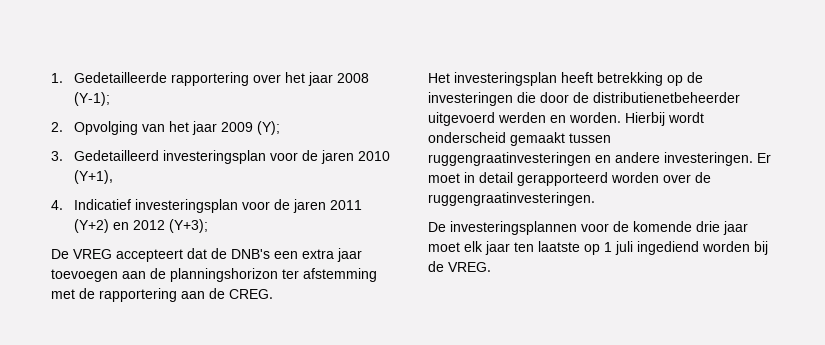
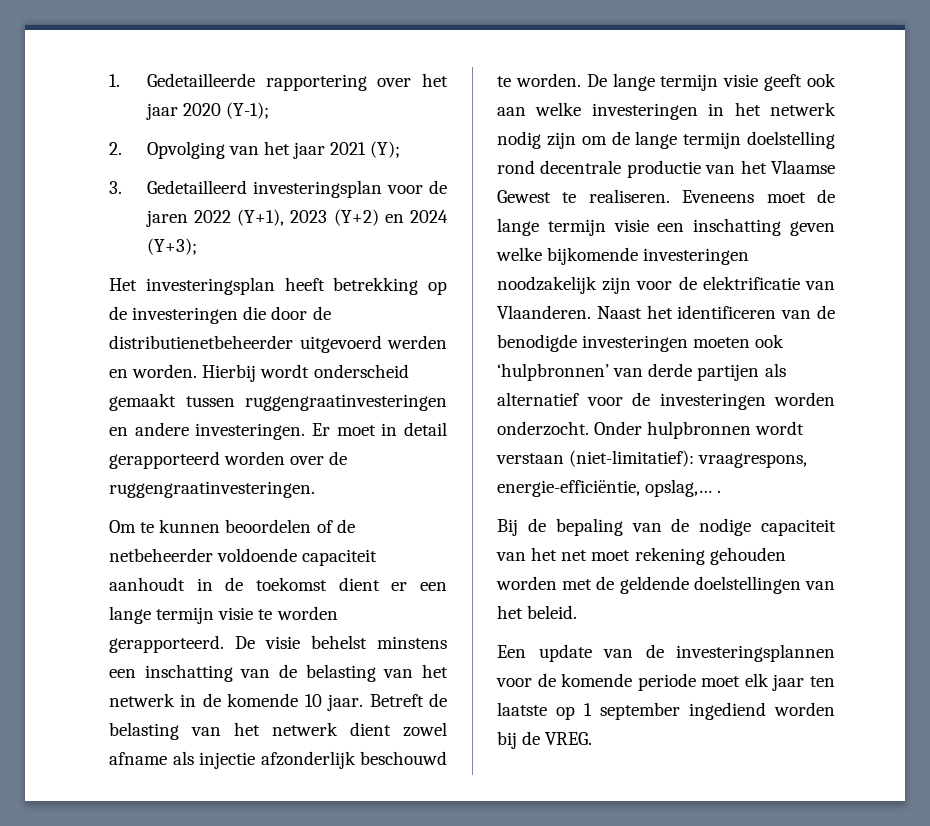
- 1. Gedetailleerde rapportering over het jaar 2008 (Y-1);
+ 1. Gedetailleerde rapportering over het jaar 2020 (Y-1);
- 2. Opvolging van het jaar 2009 (Y);
+ 2. Opvolging van het jaar 2021 (Y);
- 3. Gedetailleerd investeringsplan voor de jaren 2010 (Y+1),
- 4. Indicatief investeringsplan voor de jaren 2011 (Y+2) en 2012 (Y+3);
+ 3. Gedetailleerd investeringsplan voor de jaren 2022 (Y+1), 2023 (Y+2) en 2024 (Y+3);
- De VREG accepteert dat de DNB's een extra jaar toevoegen aan de planningshorizon ter afstemming met de rapportering aan de CREG.
- De investeringsplannen voor de komende drie jaar moet elk jaar ten laatste op 1 juli ingediend worden bij de VREG.
+ Om te kunnen beoordelen of de netbeheerder voldoende capaciteit aanhoudt in de toekomst dient er een lange termijn visie te worden gerapporteerd. De visie behelst minstens een inschatting van de belasting van het netwerk in de komende 10 jaar. Betreft de belasting van het netwerk dient zowel afname als injectie afzonderlijk beschouwd te worden. De lange termijn visie geeft ook aan welke investeringen in het netwerk nodig zijn om de lange termijn doelstelling rond decentrale productie van het Vlaamse Gewest te realiseren. Eveneens moet de lange termijn visie een inschatting geven welke bijkomende investeringen noodzakelijk zijn voor de elektrificatie van Vlaanderen. Naast het identificeren van de benodigde investeringen moeten ook ‘hulpbronnen’ van derde partijen als alternatief voor de investeringen worden onderzocht. Onder hulpbronnen wordt verstaan (niet-limitatief): vraagrespons, energie-efficiëntie, opslag,… .
+ Bij de bepaling van de nodige capaciteit van het net moet rekening gehouden worden met de geldende doelstellingen van het beleid.
+ Een update van de investeringsplannen voor de komende periode moet elk jaar ten laatste op 1 september ingediend worden bij de VREG.

